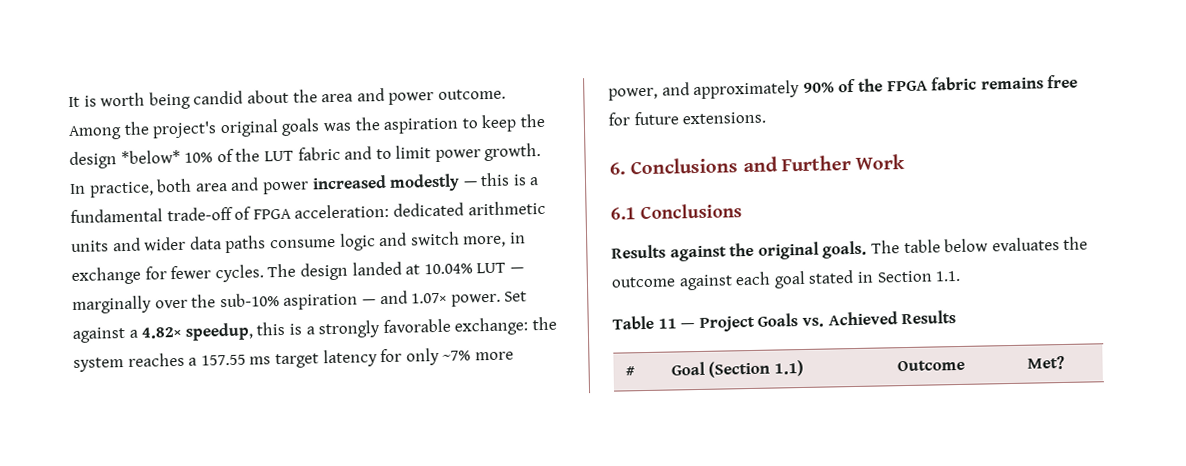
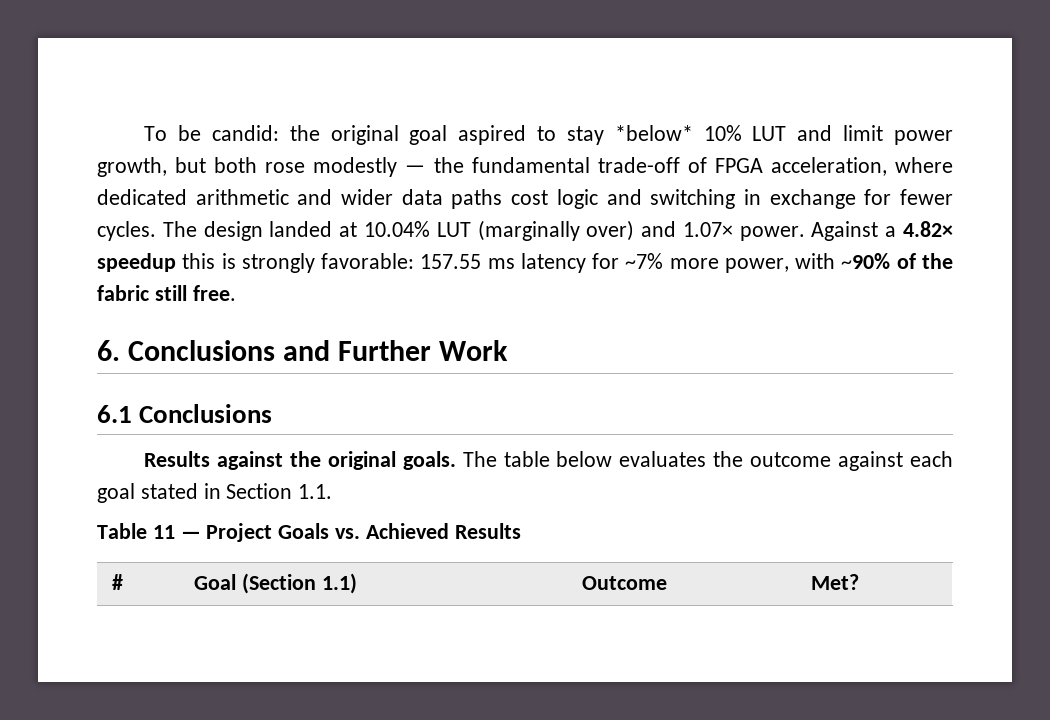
- It is worth being candid about the area and power outcome. Among the project's original goals was the aspiration to keep the design *below* 10% of the LUT fabric and to limit power growth. In practice, both area and power increased modestly — this is a fundamental trade-off of FPGA acceleration: dedicated arithmetic units and wider data paths consume logic and switch more, in exchange for fewer cycles.
+ To be candid: the original goal aspired to stay *below* 10% LUT and limit power growth, but both rose modestly — the fundamental trade-off of FPGA acceleration, where dedicated arithmetic and wider data paths cost logic and switching in exchange for fewer cycles.
- The design landed at 10.04% LUT — marginally over the sub-10% aspiration — and 1.07× power.
+ The design landed at 10.04% LUT (marginally over) and 1.07× power.
- Set against a 4.82× speedup, this is a strongly favorable exchange: the system reaches a 157.55 ms target latency for only ~7% more power, and approximately 90% of the FPGA fabric remains free for future extensions.
+ Against a 4.82× speedup this is strongly favorable: 157.55 ms latency for ~7% more power, with ~90% of the fabric still free.

